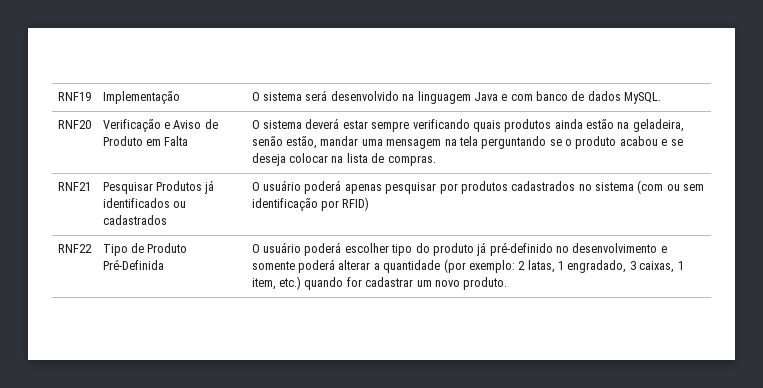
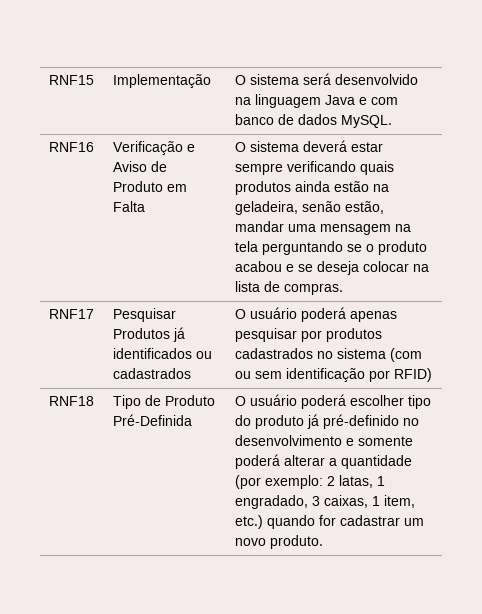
- RNF19 | Implementação | O sistema será desenvolvido na linguagem Java e com banco de dados MySQL.
+ RNF15 | Implementação | O sistema será desenvolvido na linguagem Java e com banco de dados MySQL.
- RNF20 | Verificação e Aviso de Produto em Falta | O sistema deverá estar sempre verificando quais produtos ainda estão na geladeira, senão estão, mandar uma mensagem na tela perguntando se o produto acabou e se deseja colocar na lista de compras.
+ RNF16 | Verificação e Aviso de Produto em Falta | O sistema deverá estar sempre verificando quais produtos ainda estão na geladeira, senão estão, mandar uma mensagem na tela perguntando se o produto acabou e se deseja colocar na lista de compras.
- RNF21 | Pesquisar Produtos já identificados ou cadastrados | O usuário poderá apenas pesquisar por produtos cadastrados no sistema (com ou sem identificação por RFID)
+ RNF17 | Pesquisar Produtos já identificados ou cadastrados | O usuário poderá apenas pesquisar por produtos cadastrados no sistema (com ou sem identificação por RFID)
- RNF22 | Tipo de Produto Pré-Definida | O usuário poderá escolher tipo do produto já pré-definido no desenvolvimento e somente poderá alterar a quantidade (por exemplo: 2 latas, 1 engradado, 3 caixas, 1 item, etc.) quando for cadastrar um novo produto.
+ RNF18 | Tipo de Produto Pré-Definida | O usuário poderá escolher tipo do produto já pré-definido no desenvolvimento e somente poderá alterar a quantidade (por exemplo: 2 latas, 1 engradado, 3 caixas, 1 item, etc.) quando for cadastrar um novo produto.

